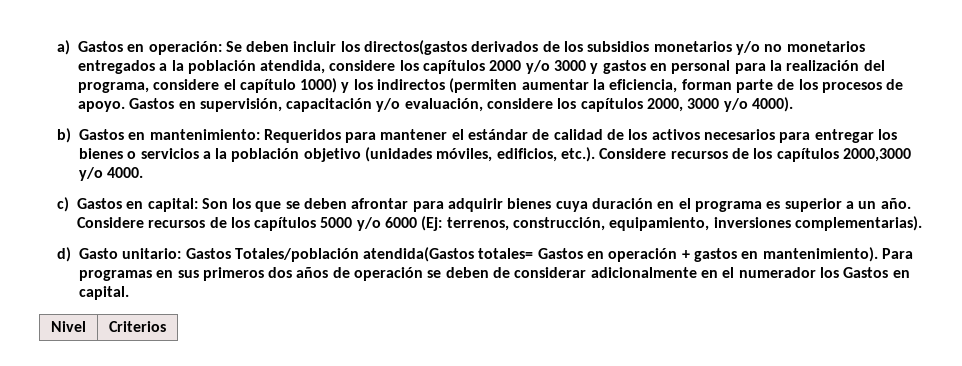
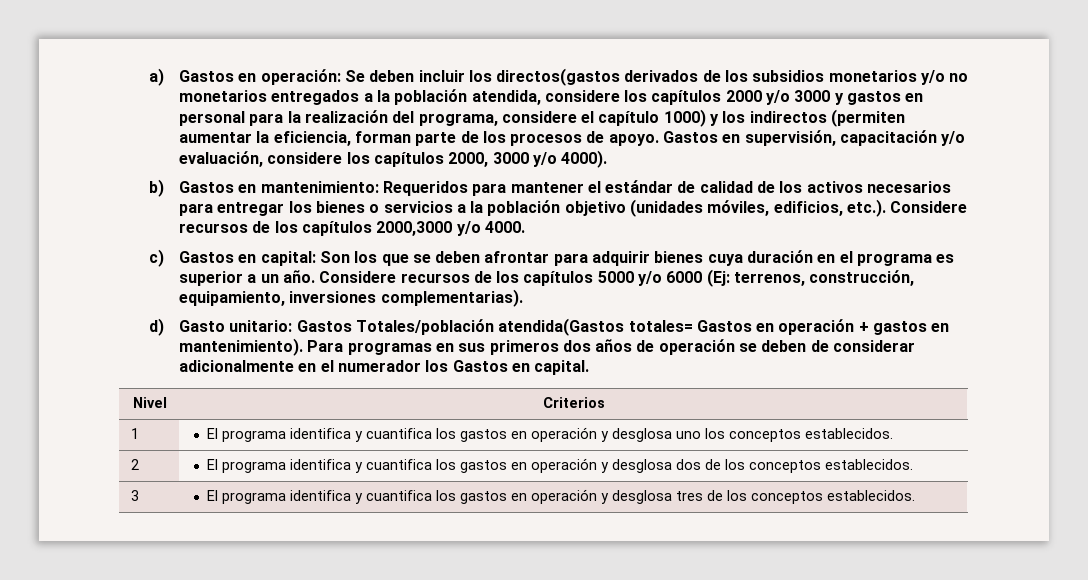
+ 1 | El programa identifica y cuantifica los gastos en operación y desglosa uno los conceptos establecidos.
+ 2 | El programa identifica y cuantifica los gastos en operación y desglosa dos de los conceptos establecidos.
+ 3 | El programa identifica y cuantifica los gastos en operación y desglosa tres de los conceptos establecidos.

